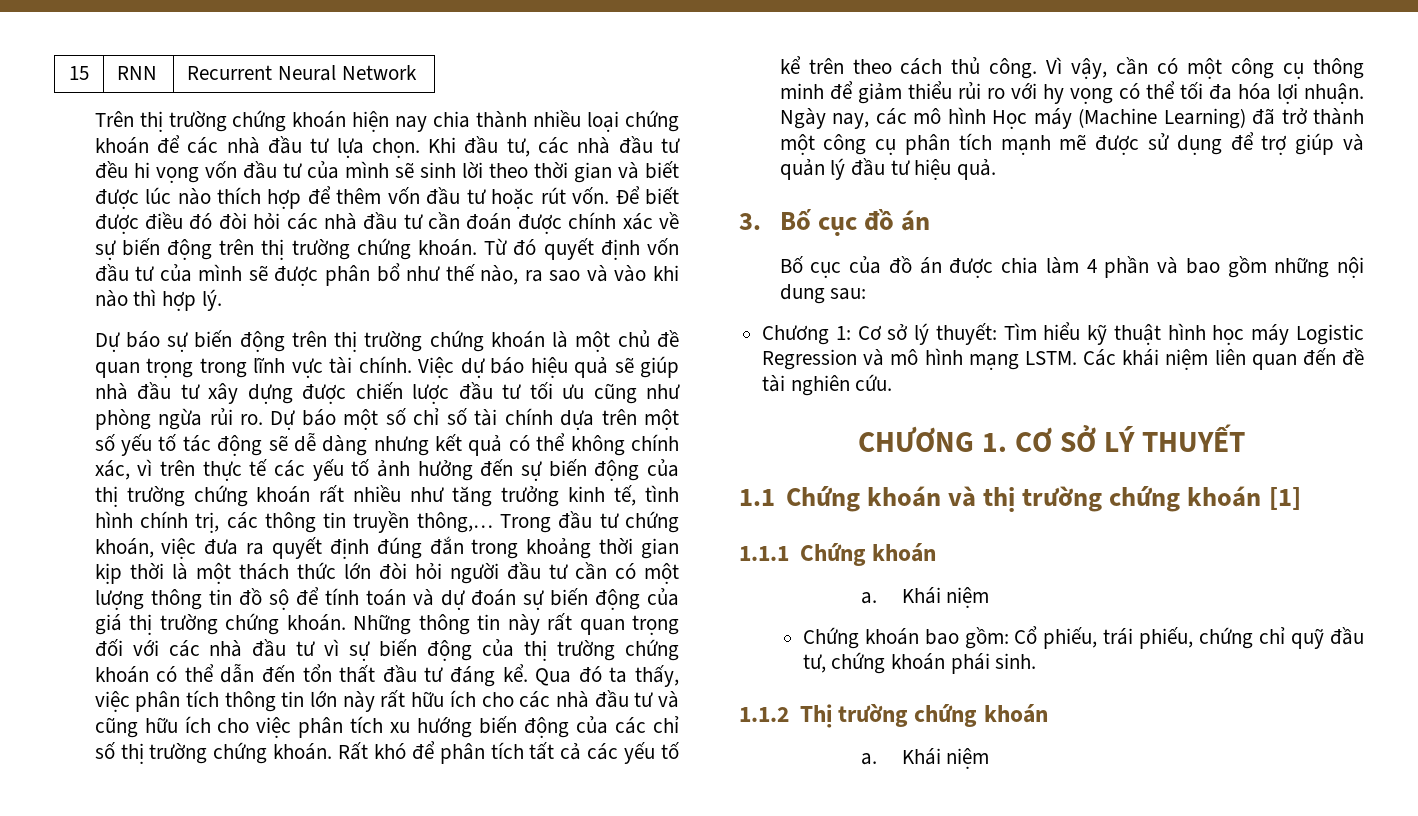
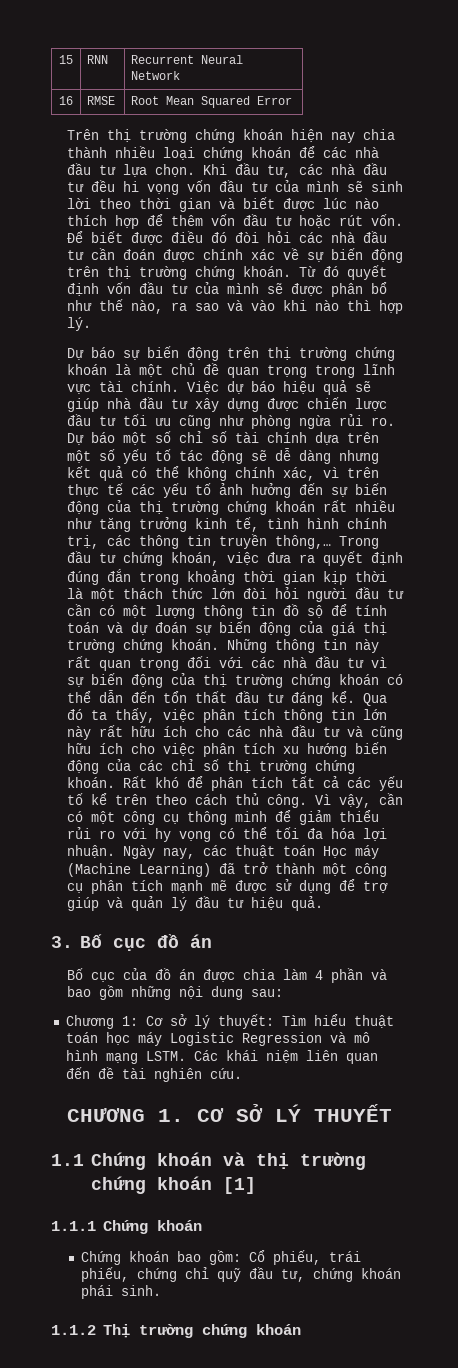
+ 16 | RMSE | Root Mean Squared Error
- Ngày nay, các mô hình Học máy (Machine Learning) đã trở thành một công cụ phân tích mạnh mẽ được sử dụng để trợ giúp và quản lý đầu tư hiệu quả.
+ Ngày nay, các thuật toán Học máy (Machine Learning) đã trở thành một công cụ phân tích mạnh mẽ được sử dụng để trợ giúp và quản lý đầu tư hiệu quả.
- Chương 1: Cơ sở lý thuyết: Tìm hiểu kỹ thuật hình học máy Logistic Regression và mô hình mạng LSTM.
+ Chương 1: Cơ sở lý thuyết: Tìm hiểu thuật toán học máy Logistic Regression và mô hình mạng LSTM.
  1.1.1 Chứng khoán
- a. Khái niệm
  1.1.2 Thị trường chứng khoán
- a. Khái niệm

